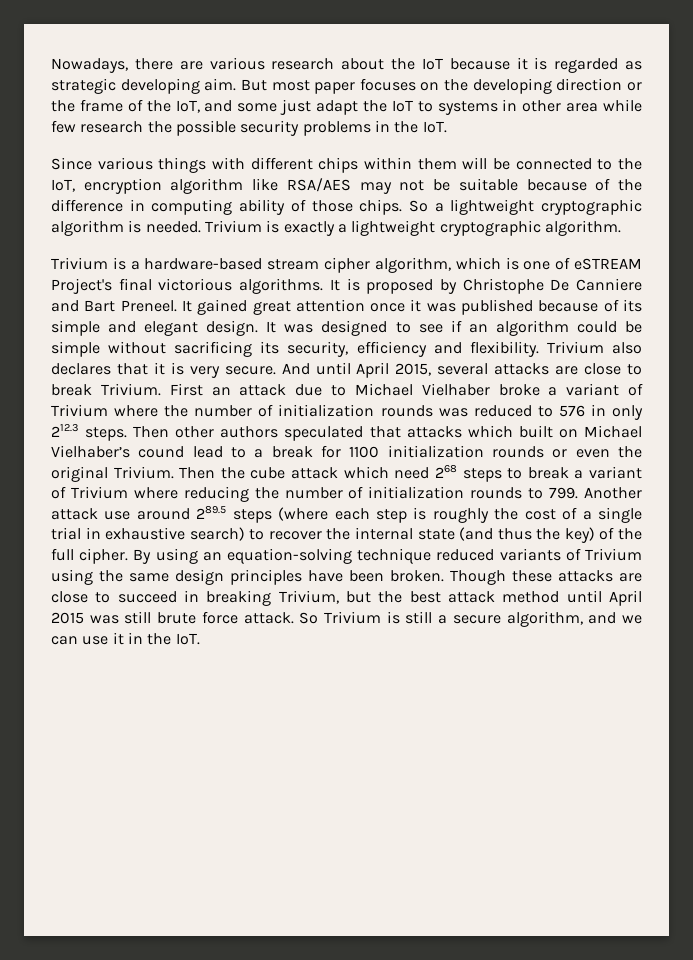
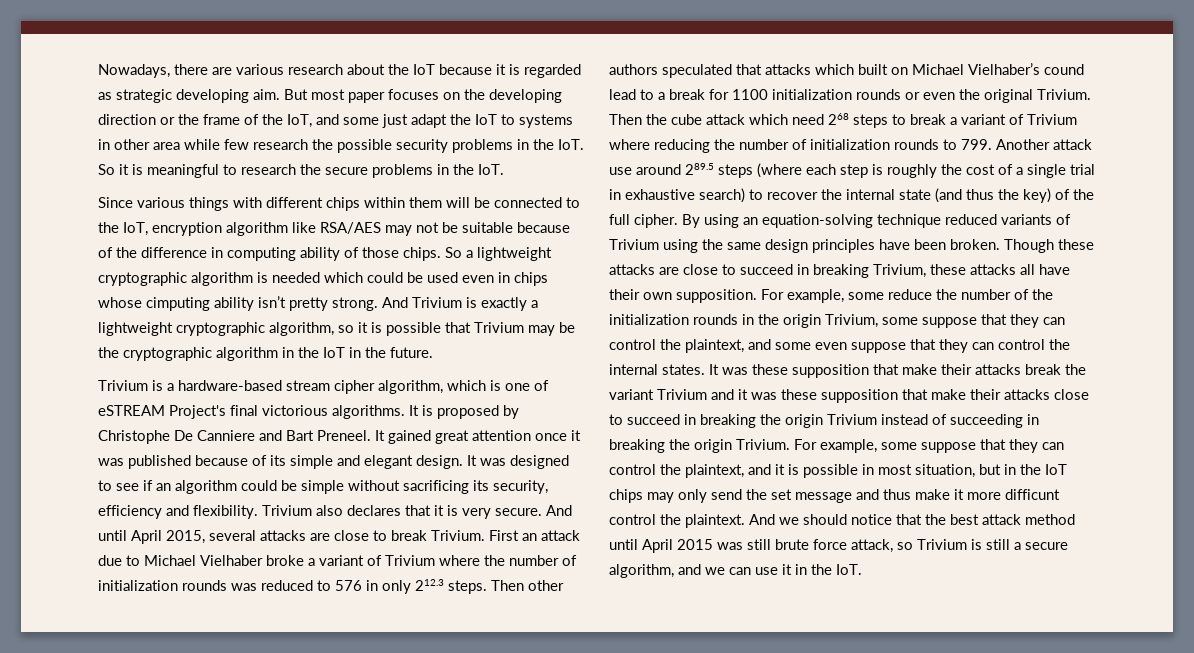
- But most paper focuses on the developing direction or the frame of the IoT, and some just adapt the IoT to systems in other area while few research the possible security problems in the IoT.
+ But most paper focuses on the developing direction or the frame of the IoT, and some just adapt the IoT to systems in other area while few research the possible security problems in the IoT. So it is meaningful to research the secure problems in the IoT.
- So a lightweight cryptographic algorithm is needed. Trivium is exactly a lightweight cryptographic algorithm.
+ So a lightweight cryptographic algorithm is needed which could be used even in chips whose cimputing ability isn’t pretty strong. And Trivium is exactly a lightweight cryptographic algorithm, so it is possible that Trivium may be the cryptographic algorithm in the IoT in the future.
- Though these attacks are close to succeed in breaking Trivium, but the best attack method until April 2015 was still brute force attack. So Trivium is still a secure algorithm, and we can use it in the IoT.
+ Though these attacks are close to succeed in breaking Trivium, these attacks all have their own supposition. For example, some reduce the number of the initialization rounds in the origin Trivium, some suppose that they can control the plaintext, and some even suppose that they can control the internal states. It was these supposition that make their attacks break the variant Trivium and it was these supposition that make their attacks close to succeed in breaking the origin Trivium instead of succeeding in breaking the origin Trivium. For example, some suppose that they can control the plaintext, and it is possible in most situation, but in the IoT chips may only send the set message and thus make it more difficunt control the plaintext. And we should notice that the best attack method until April 2015 was still brute force attack, so Trivium is still a secure algorithm, and we can use it in the IoT.

